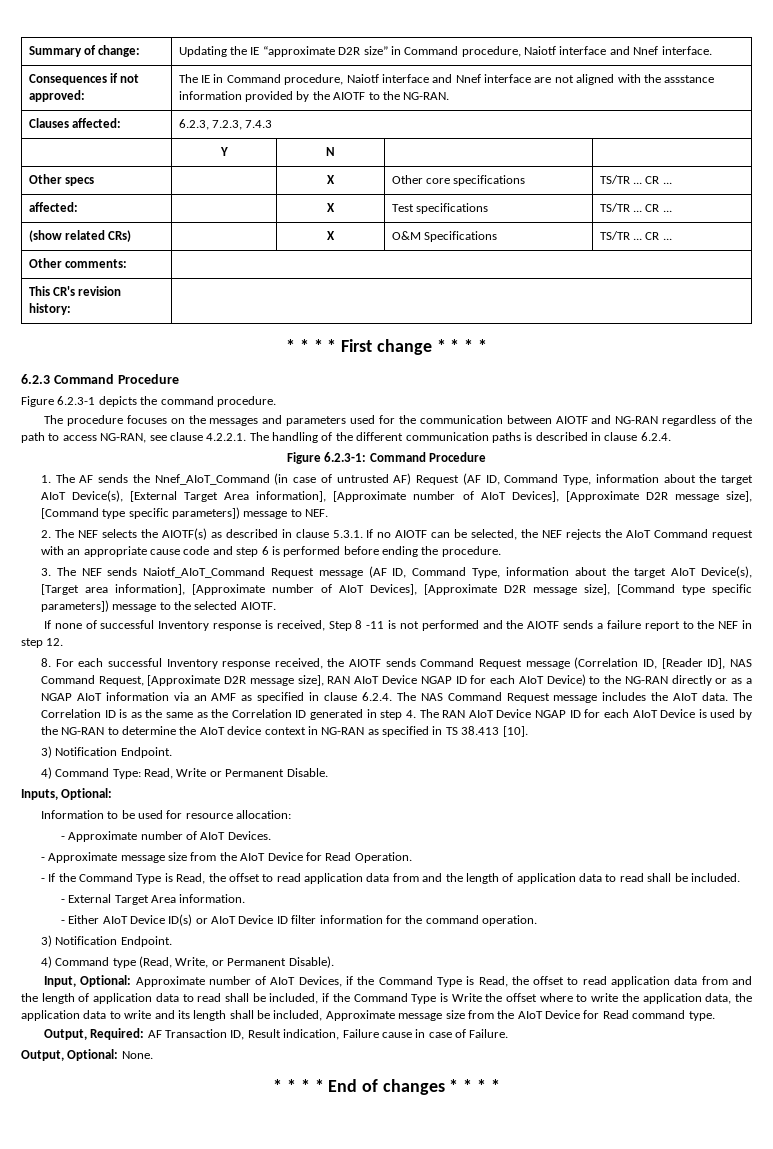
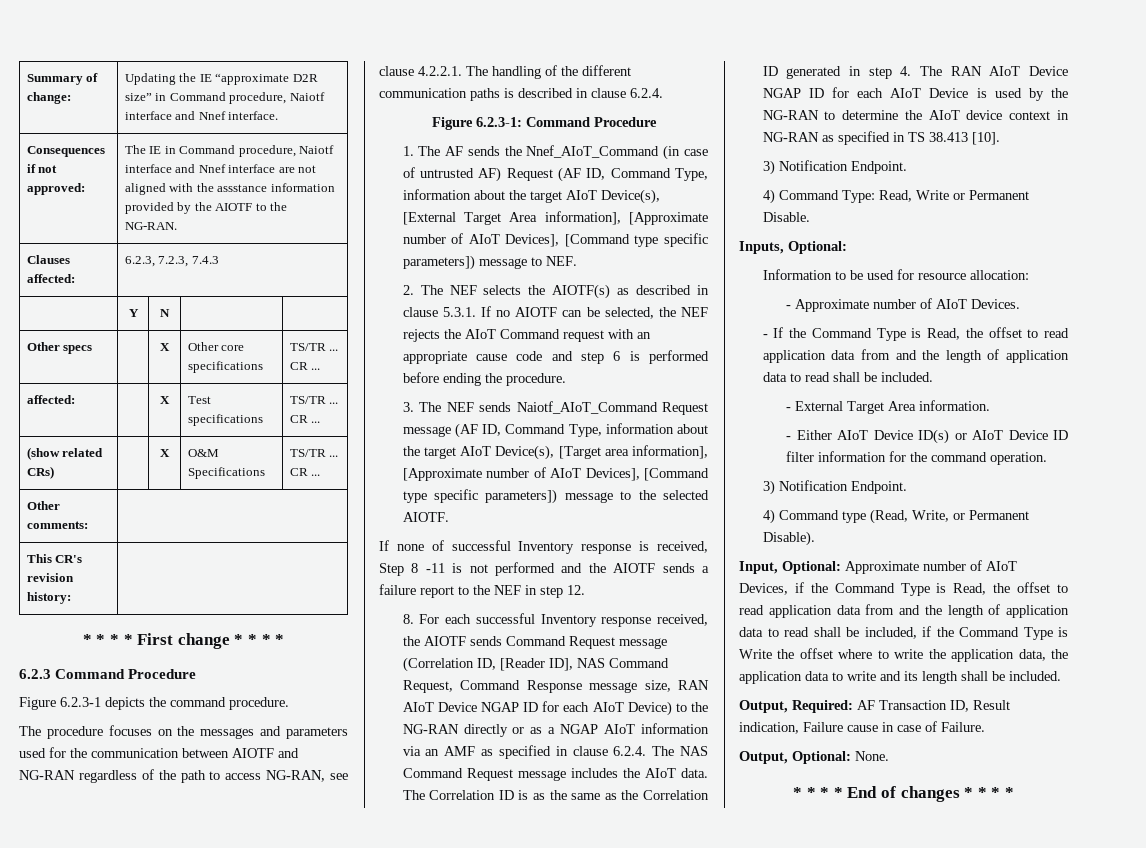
- 1. The AF sends the Nnef_AIoT_Command (in case of untrusted AF) Request (AF ID, Command Type, information about the target AIoT Device(s), [External Target Area information], [Approximate number of AIoT Devices], [Approximate D2R message size], [Command type specific parameters]) message to NEF.
+ 1. The AF sends the Nnef_AIoT_Command (in case of untrusted AF) Request (AF ID, Command Type, information about the target AIoT Device(s), [External Target Area information], [Approximate number of AIoT Devices], [Command type specific parameters]) message to NEF.
- 3. The NEF sends Naiotf_AIoT_Command Request message (AF ID, Command Type, information about the target AIoT Device(s), [Target area information], [Approximate number of AIoT Devices], [Approximate D2R message size], [Command type specific parameters]) message to the selected AIOTF.
+ 3. The NEF sends Naiotf_AIoT_Command Request message (AF ID, Command Type, information about the target AIoT Device(s), [Target area information], [Approximate number of AIoT Devices], [Command type specific parameters]) message to the selected AIOTF.
- 8. For each successful Inventory response received, the AIOTF sends Command Request message (Correlation ID, [Reader ID], NAS Command Request, [Approximate D2R message size], RAN AIoT Device NGAP ID for each AIoT Device) to the NG-RAN directly or as a NGAP AIoT information via an AMF as specified in clause 6.2.4. The NAS Command Request message includes the AIoT data.
+ 8. For each successful Inventory response received, the AIOTF sends Command Request message (Correlation ID, [Reader ID], NAS Command Request, Command Response message size, RAN AIoT Device NGAP ID for each AIoT Device) to the NG-RAN directly or as a NGAP AIoT information via an AMF as specified in clause 6.2.4. The NAS Command Request message includes the AIoT data.
- - Approximate message size from the AIoT Device for Read Operation.
- Input, Optional: Approximate number of AIoT Devices, if the Command Type is Read, the offset to read application data from and the length of application data to read shall be included, if the Command Type is Write the offset where to write the application data, the application data to write and its length shall be included, Approximate message size from the AIoT Device for Read command type.
+ Input, Optional: Approximate number of AIoT Devices, if the Command Type is Read, the offset to read application data from and the length of application data to read shall be included, if the Command Type is Write the offset where to write the application data, the application data to write and its length shall be included.

